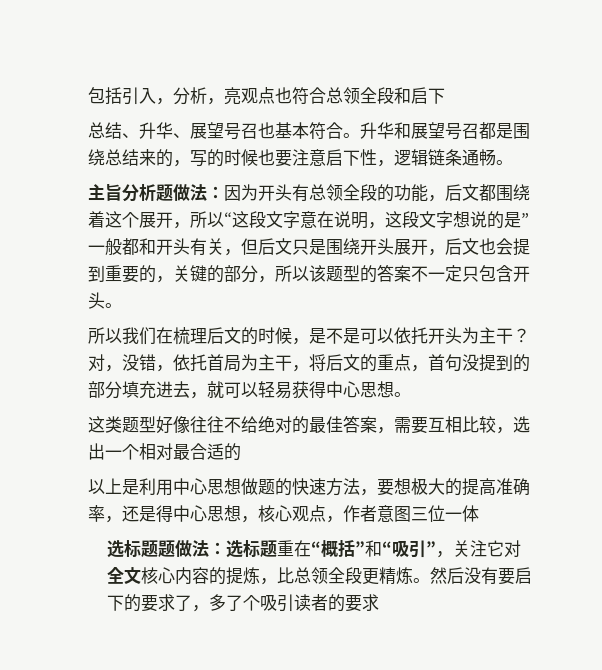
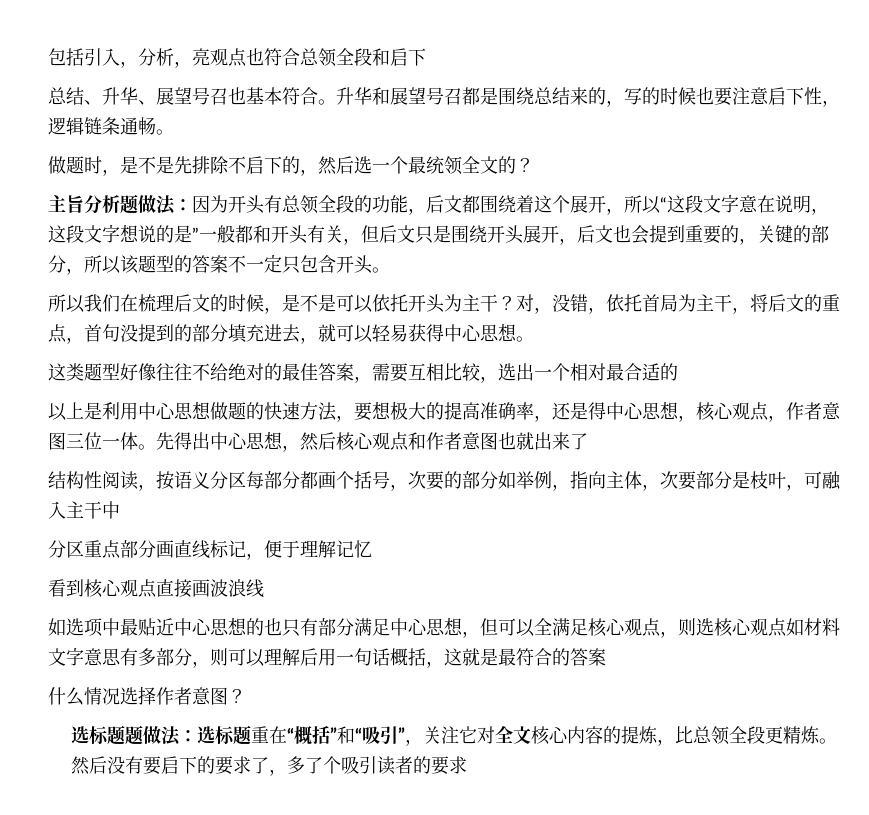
+ 做题时，是不是先排除不启下的，然后选一个最统领全文的？
- 以上是利用中心思想做题的快速方法，要想极大的提高准确率，还是得中心思想，核心观点，作者意图三位一体
+ 以上是利用中心思想做题的快速方法，要想极大的提高准确率，还是得中心思想，核心观点，作者意图三位一体。先得出中心思想，然后核心观点和作者意图也就出来了
+ 结构性阅读，按语义分区每部分都画个括号，次要的部分如举例，指向主体，次要部分是枝叶，可融入主干中
+ 分区重点部分画直线标记，便于理解记忆
+ 看到核心观点直接画波浪线
+ 如选项中最贴近中心思想的也只有部分满足中心思想，但可以全满足核心观点，则选核心观点如材料文字意思有多部分，则可以理解后用一句话概括，这就是最符合的答案
+ 什么情况选择作者意图？

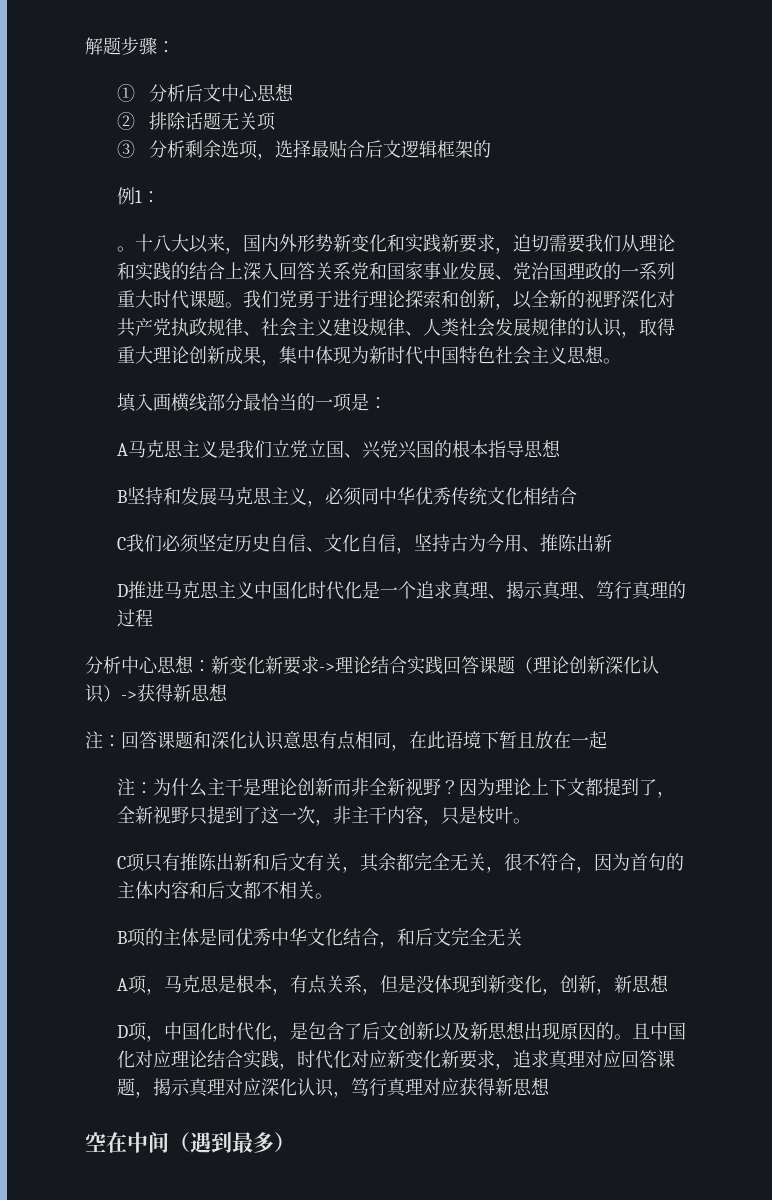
- 包括引入，分析，亮观点也符合总领全段和启下
- 总结、升华、展望号召也基本符合。升华和展望号召都是围绕总结来的，写的时候也要注意启下性，逻辑链条通畅。
- 做题时，是不是先排除不启下的，然后选一个最统领全文的？
- 主旨分析题做法：因为开头有总领全段的功能，后文都围绕着这个展开，所以“这段文字意在说明，这段文字想说的是”一般都和开头有关，但后文只是围绕开头展开，后文也会提到重要的，关键的部分，所以该题型的答案不一定只包含开头。
- 所以我们在梳理后文的时候，是不是可以依托开头为主干？对，没错，依托首局为主干，将后文的重点，首句没提到的部分填充进去，就可以轻易获得中心思想。
- 这类题型好像往往不给绝对的最佳答案，需要互相比较，选出一个相对最合适的
- 以上是利用中心思想做题的快速方法，要想极大的提高准确率，还是得中心思想，核心观点，作者意图三位一体。先得出中心思想，然后核心观点和作者意图也就出来了
- 结构性阅读，按语义分区每部分都画个括号，次要的部分如举例，指向主体，次要部分是枝叶，可融入主干中
- 分区重点部分画直线标记，便于理解记忆
- 看到核心观点直接画波浪线
- 如选项中最贴近中心思想的也只有部分满足中心思想，但可以全满足核心观点，则选核心观点如材料文字意思有多部分，则可以理解后用一句话概括，这就是最符合的答案
- 什么情况选择作者意图？
- 选标题题做法：选标题重在“概括”和“吸引”，关注它对全文核心内容的提炼，比总领全段更精炼。然后没有要启下的要求了，多了个吸引读者的要求
+ 解题步骤：
+ ①分析后文中心思想
+ ②排除话题无关项
+ ③分析剩余选项，选择最贴合后文逻辑框架的
+ 例1：
+ 。十八大以来，国内外形势新变化和实践新要求，迫切需要我们从理论和实践的结合上深入回答关系党和国家事业发展、党治国理政的一系列重大时代课题。我们党勇于进行理论探索和创新，以全新的视野深化对共产党执政规律、社会主义建设规律、人类社会发展规律的认识，取得重大理论创新成果，集中体现为新时代中国特色社会主义思想。
+ 填入画横线部分最恰当的一项是：
+ A马克思主义是我们立党立国、兴党兴国的根本指导思想
+ B坚持和发展马克思主义，必须同中华优秀传统文化相结合
+ C我们必须坚定历史自信、文化自信，坚持古为今用、推陈出新
+ D推进马克思主义中国化时代化是一个追求真理、揭示真理、笃行真理的过程
+ 分析中心思想：新变化新要求->理论结合实践回答课题（理论创新深化认识）->获得新思想
+ 注：回答课题和深化认识意思有点相同，在此语境下暂且放在一起
+ 注：为什么主干是理论创新而非全新视野？因为理论上下文都提到了，全新视野只提到了这一次，非主干内容，只是枝叶。
+ C项只有推陈出新和后文有关，其余都完全无关，很不符合，因为首句的主体内容和后文都不相关。
+ B项的主体是同优秀中华文化结合，和后文完全无关
+ A项，马克思是根本，有点关系，但是没体现到新变化，创新，新思想
+ D项，中国化时代化，是包含了后文创新以及新思想出现原因的。且中国化对应理论结合实践，时代化对应新变化新要求，追求真理对应回答课题，揭示真理对应深化认识，笃行真理对应获得新思想
+ 空在中间（遇到最多）

